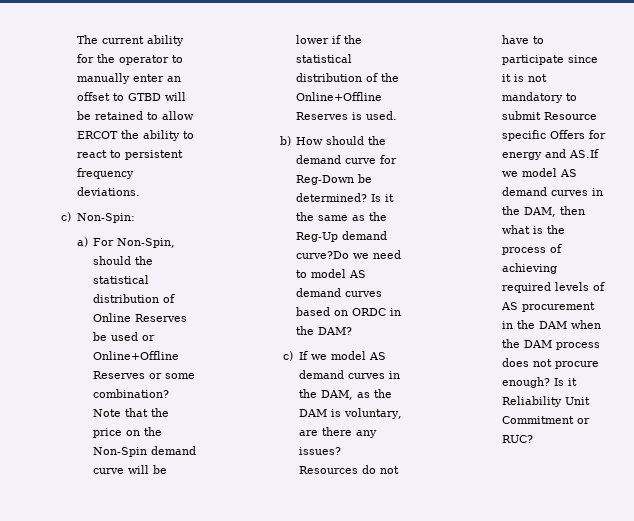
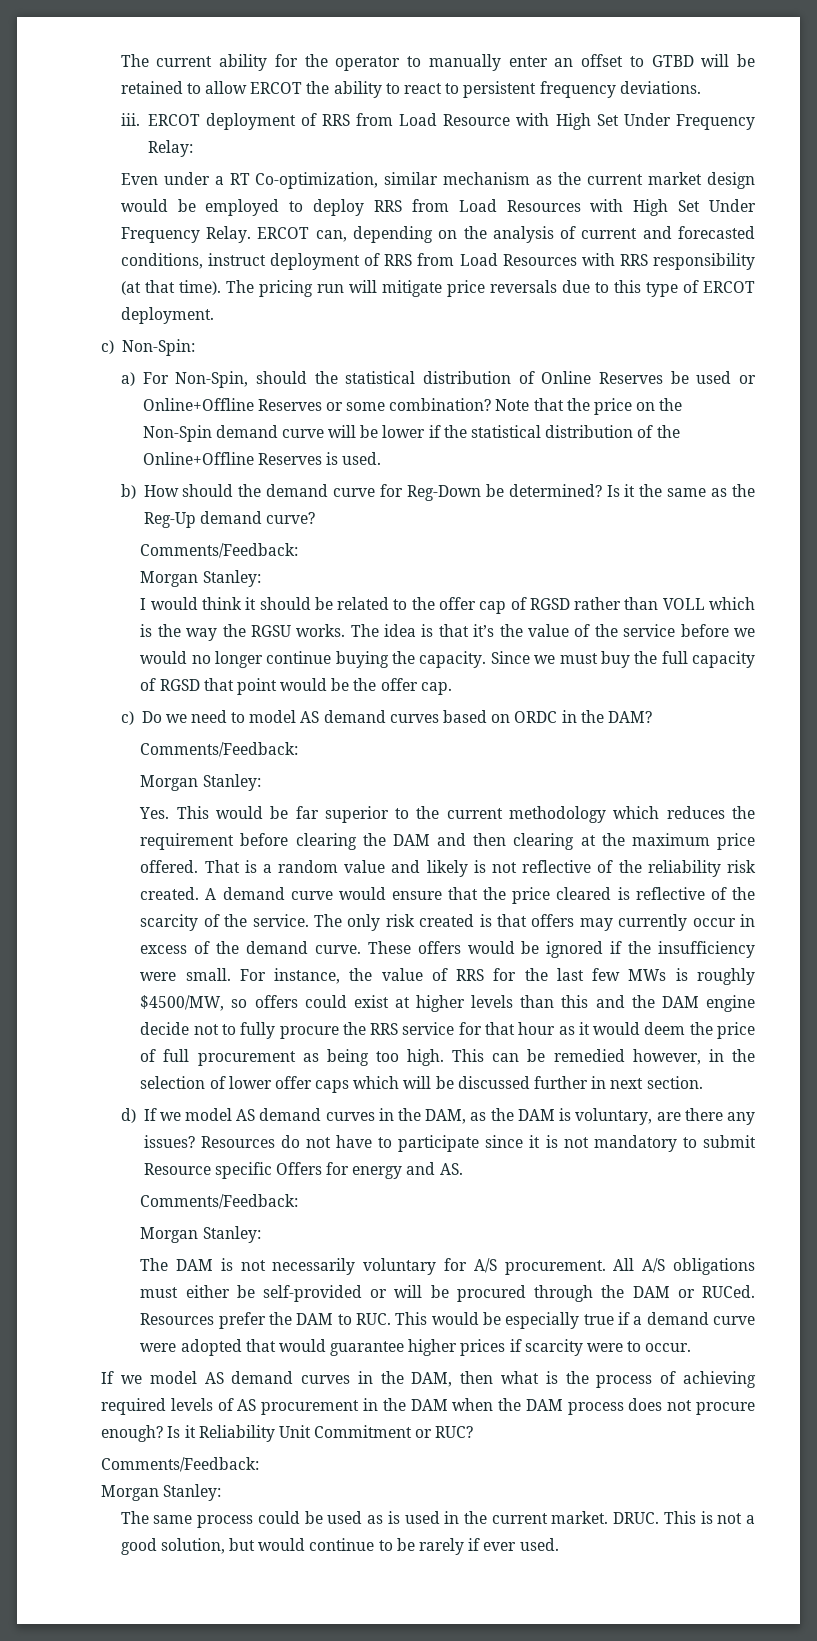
+ iii. ERCOT deployment of RRS from Load Resource with High Set Under Frequency Relay:
+ Even under a RT Co-optimization, similar mechanism as the current market design would be employed to deploy RRS from Load Resources with High Set Under Frequency Relay. ERCOT can, depending on the analysis of current and forecasted conditions, instruct deployment of RRS from Load Resources with RRS responsibility (at that time). The pricing run will mitigate price reversals due to this type of ERCOT deployment.
- Is it the same as the Reg-Up demand curve?Do we need to model AS demand curves based on ORDC in the DAM?
- c) If we model AS demand curves in the DAM, as the DAM is voluntary, are there any issues?
+ Is it the same as the Reg-Up demand curve?
+ Comments/Feedback:
+ Morgan Stanley:
+ I would think it should be related to the offer cap of RGSD rather than VOLL which is the way the RGSU works. The idea is that it’s the value of the service before we would no longer continue buying the capacity. Since we must buy the full capacity of RGSD that point would be the offer cap.
+ c) Do we need to model AS demand curves based on ORDC in the DAM?
+ Comments/Feedback:
+ Morgan Stanley:
+ Yes. This would be far superior to the current methodology which reduces the requirement before clearing the DAM and then clearing at the maximum price offered. That is a random value and likely is not reflective of the reliability risk created. A demand curve would ensure that the price cleared is reflective of the scarcity of the service. The only risk created is that offers may currently occur in excess of the demand curve. These offers would be ignored if the insufficiency were small. For instance, the value of RRS for the last few MWs is roughly $4500/MW, so offers could exist at higher levels than this and the DAM engine decide not to fully procure the RRS service for that hour as it would deem the price of full procurement as being too high. This can be remedied however, in the selection of lower offer caps which will be discussed further in next section.
+ d) If we model AS demand curves in the DAM, as the DAM is voluntary, are there any issues?
- Resources do not have to participate since it is not mandatory to submit Resource specific Offers for energy and AS.If we model AS demand curves in the DAM, then what is the process of achieving required levels of AS procurement in the DAM when the DAM process does not procure enough?
+ Resources do not have to participate since it is not mandatory to submit Resource specific Offers for energy and AS.
+ Comments/Feedback:
+ Morgan Stanley:
+ The DAM is not necessarily voluntary for A/S procurement. All A/S obligations must either be self-provided or will be procured through the DAM or RUCed. Resources prefer the DAM to RUC. This would be especially true if a demand curve were adopted that would guarantee higher prices if scarcity were to occur.
+ If we model AS demand curves in the DAM, then what is the process of achieving required levels of AS procurement in the DAM when the DAM process does not procure enough?
  Is it Reliability Unit Commitment or RUC?
+ Comments/Feedback:
+ Morgan Stanley:
+ The same process could be used as is used in the current market. DRUC. This is not a good solution, but would continue to be rarely if ever used.

